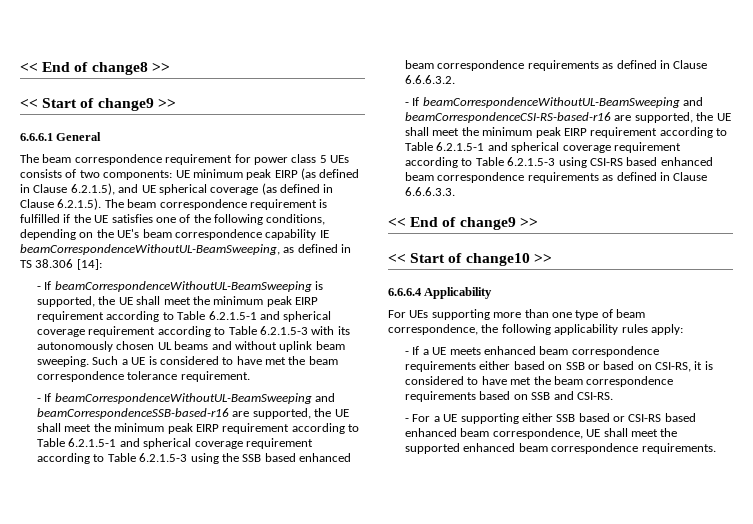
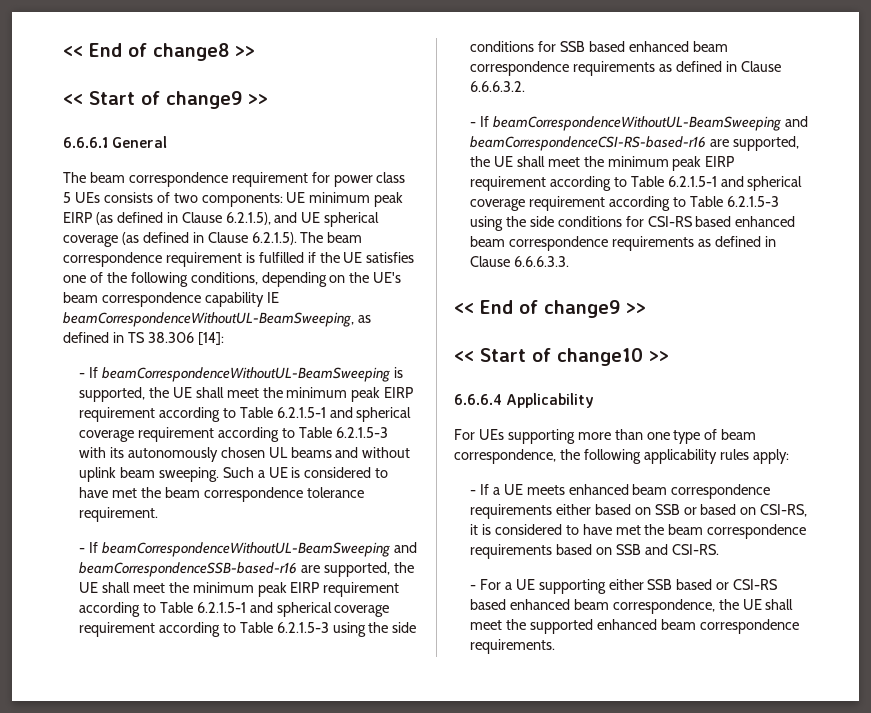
- - If beamCorrespondenceWithoutUL-BeamSweeping and beamCorrespondenceSSB-based-r16 are supported, the UE shall meet the minimum peak EIRP requirement according to Table 6.2.1.5-1 and spherical coverage requirement according to Table 6.2.1.5-3 using the SSB based enhanced beam correspondence requirements as defined in Clause 6.6.6.3.2.
+ - If beamCorrespondenceWithoutUL-BeamSweeping and beamCorrespondenceSSB-based-r16 are supported, the UE shall meet the minimum peak EIRP requirement according to Table 6.2.1.5-1 and spherical coverage requirement according to Table 6.2.1.5-3 using the side conditions for SSB based enhanced beam correspondence requirements as defined in Clause 6.6.6.3.2.
- - If beamCorrespondenceWithoutUL-BeamSweeping and beamCorrespondenceCSI-RS-based-r16 are supported, the UE shall meet the minimum peak EIRP requirement according to Table 6.2.1.5-1 and spherical coverage requirement according to Table 6.2.1.5-3 using CSI-RS based enhanced beam correspondence requirements as defined in Clause 6.6.6.3.3.
+ - If beamCorrespondenceWithoutUL-BeamSweeping and beamCorrespondenceCSI-RS-based-r16 are supported, the UE shall meet the minimum peak EIRP requirement according to Table 6.2.1.5-1 and spherical coverage requirement according to Table 6.2.1.5-3 using the side conditions for CSI-RS based enhanced beam correspondence requirements as defined in Clause 6.6.6.3.3.
- - For a UE supporting either SSB based or CSI-RS based enhanced beam correspondence, UE shall meet the supported enhanced beam correspondence requirements.
+ - For a UE supporting either SSB based or CSI-RS based enhanced beam correspondence, the UE shall meet the supported enhanced beam correspondence requirements.

